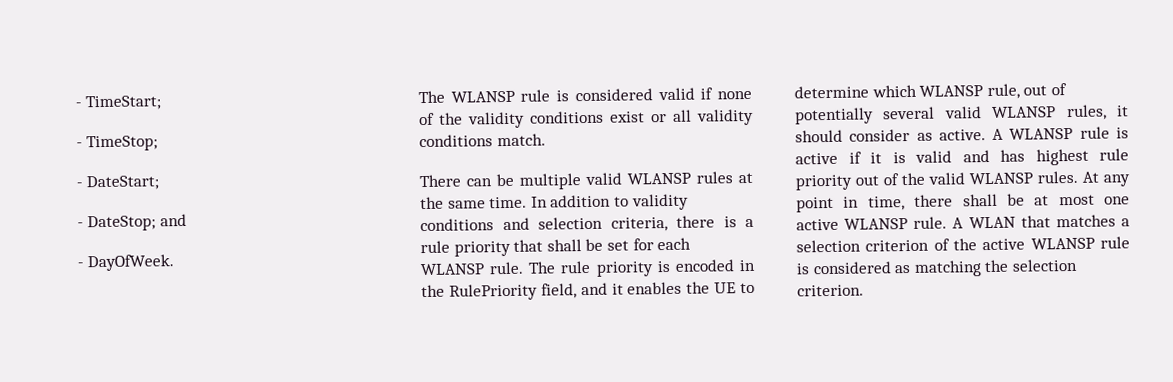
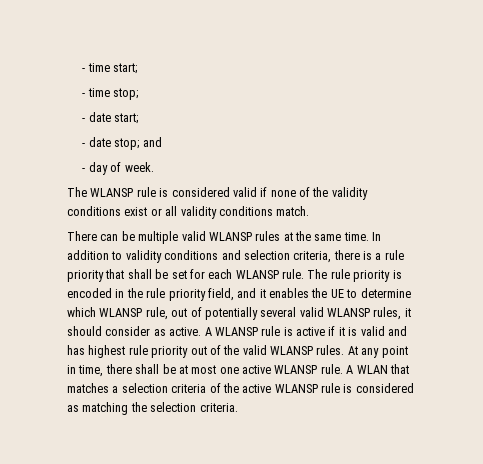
- - TimeStart;
- - TimeStop;
- - DateStart;
- - DateStop; and
+ - time start;
+ - time stop;
+ - date start;
+ - date stop; and
- - DayOfWeek.
+ - day of week.
- The rule priority is encoded in the RulePriority field, and it enables the UE to determine which WLANSP rule, out of potentially several valid WLANSP rules, it should consider as active.
+ The rule priority is encoded in the rule priority field, and it enables the UE to determine which WLANSP rule, out of potentially several valid WLANSP rules, it should consider as active.
- A WLAN that matches a selection criterion of the active WLANSP rule is considered as matching the selection criterion.
+ A WLAN that matches a selection criteria of the active WLANSP rule is considered as matching the selection criteria.

